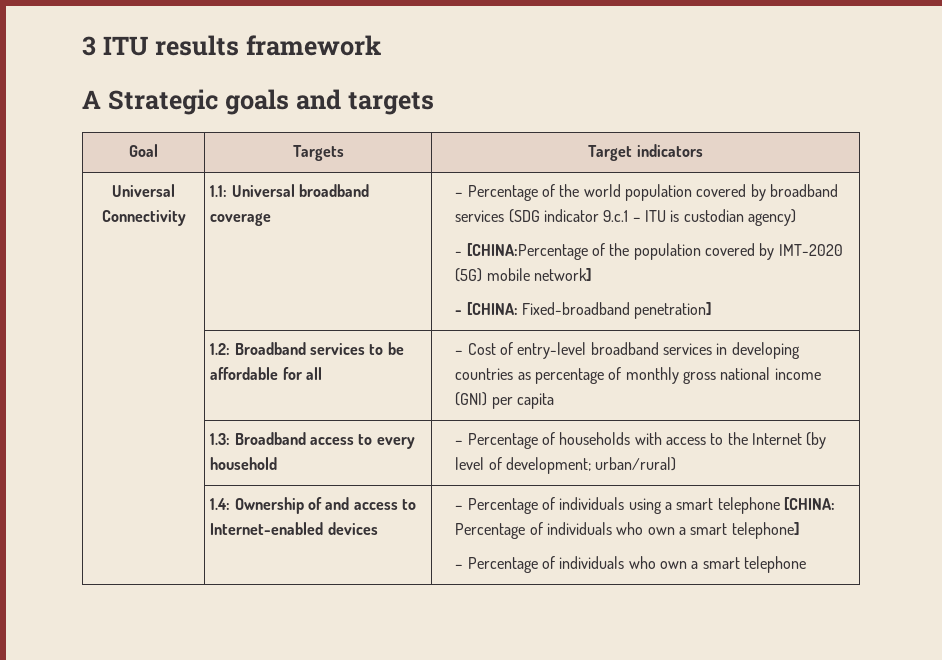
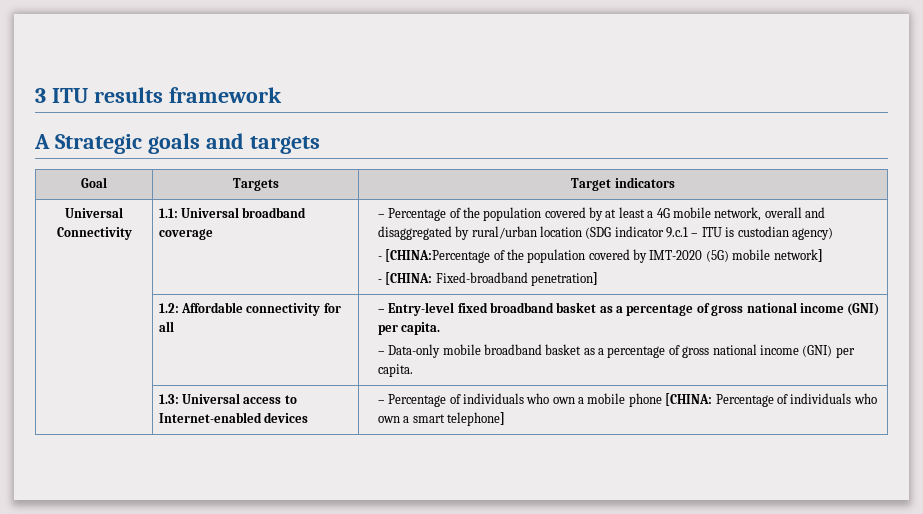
- – Percentage of the world population covered by broadband services (SDG indicator 9.c.1 – ITU is custodian agency)
+ – Percentage of the population covered by at least a 4G mobile network, overall and disaggregated by rural/urban location (SDG indicator 9.c.1 – ITU is custodian agency)
- | 1.2: Broadband services to be affordable for all | – Cost of entry-level broadband services in developing countries as percentage of monthly gross national income (GNI) per capita
- | 1.3: Broadband access to every household | – Percentage of households with access to the Internet (by level of development; urban/rural)
- | 1.4: Ownership of and access to Internet-enabled devices | – Percentage of individuals using a smart telephone [CHINA: Percentage of individuals who own a smart telephone]
- – Percentage of individuals who own a smart telephone
+ | 1.2: Affordable connectivity for all | – Entry-level fixed broadband basket as a percentage of gross national income (GNI) per capita.
+ – Data-only mobile broadband basket as a percentage of gross national income (GNI) per capita.
+ | 1.3: Universal access to Internet-enabled devices | – Percentage of individuals who own a mobile phone [CHINA: Percentage of individuals who own a smart telephone]

